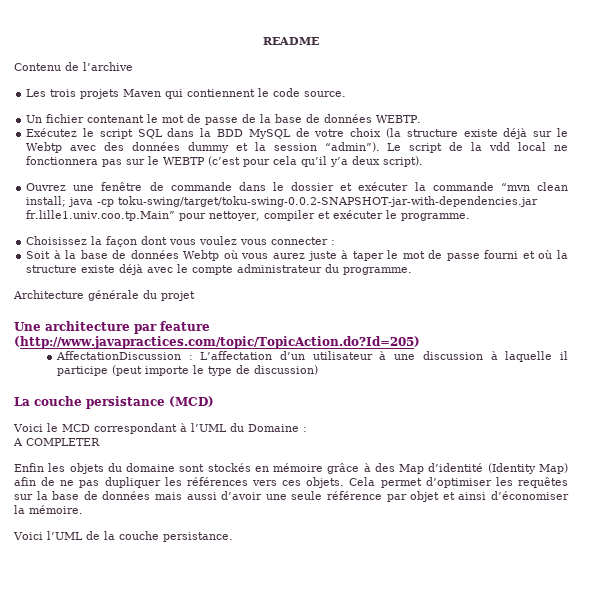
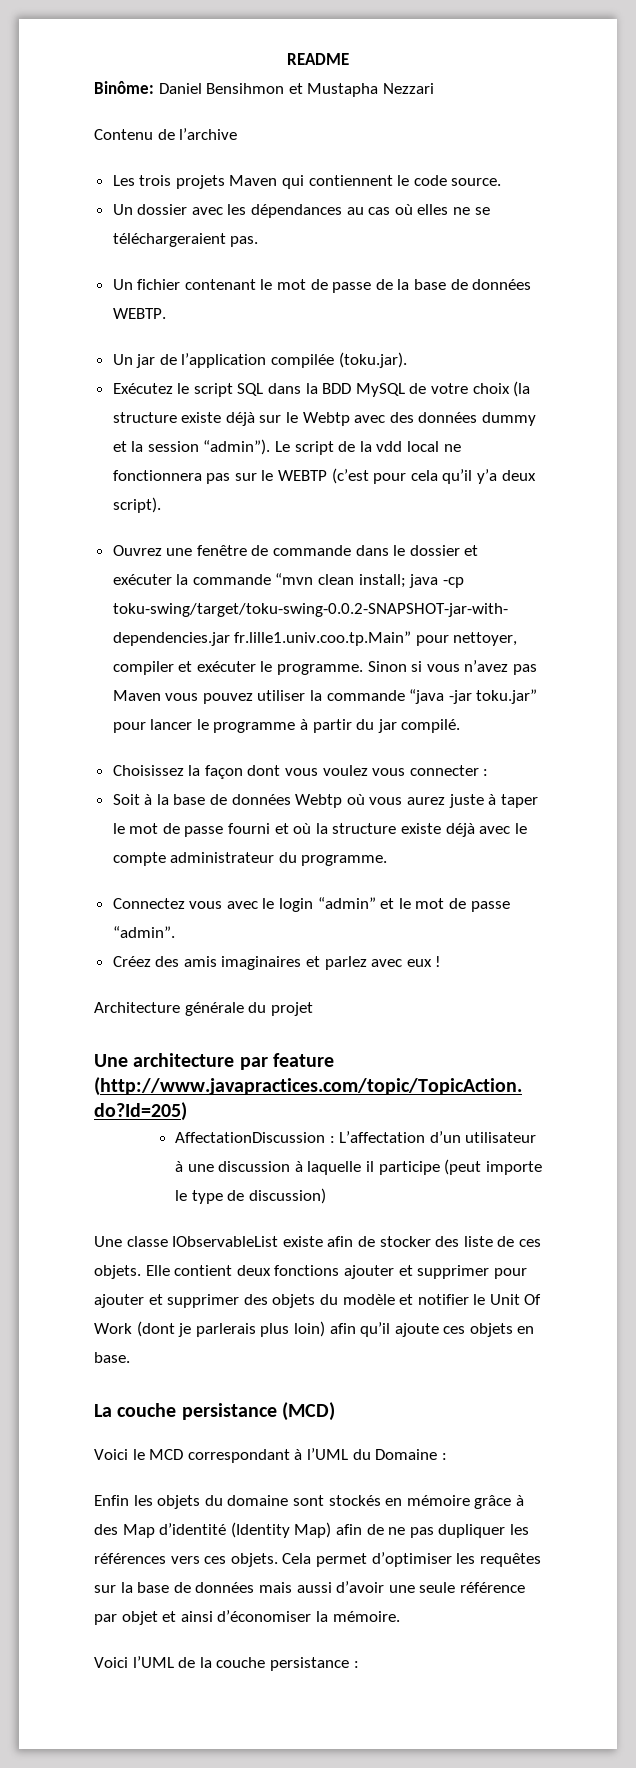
+ Binôme: Daniel Bensihmon et Mustapha Nezzari
+ Un dossier avec les dépendances au cas où elles ne se téléchargeraient pas.
+ Un jar de l’application compilée (toku.jar).
+ Sinon si vous n’avez pas Maven vous pouvez utiliser la commande “java -jar toku.jar” pour lancer le programme à partir du jar compilé.
+ Connectez vous avec le login “admin” et le mot de passe “admin”.
+ Créez des amis imaginaires et parlez avec eux !
+ Une classe IObservableList existe afin de stocker des liste de ces objets. Elle contient deux fonctions ajouter et supprimer pour ajouter et supprimer des objets du modèle et notifier le Unit Of Work (dont je parlerais plus loin) afin qu’il ajoute ces objets en base.
- A COMPLETER
- Voici l’UML de la couche persistance.
+ Voici l’UML de la couche persistance :

